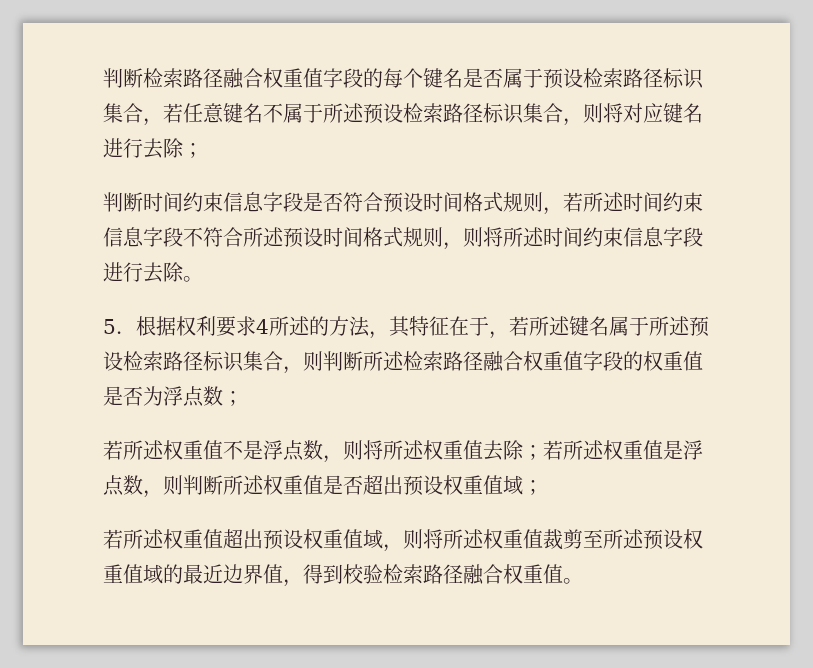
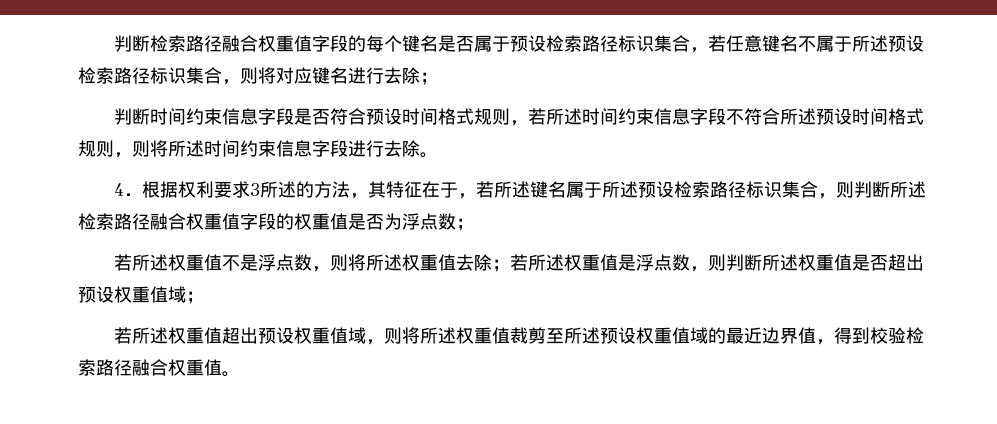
- 5．根据权利要求4所述的方法，其特征在于，若所述键名属于所述预设检索路径标识集合，则判断所述检索路径融合权重值字段的权重值是否为浮点数；
+ 4．根据权利要求3所述的方法，其特征在于，若所述键名属于所述预设检索路径标识集合，则判断所述检索路径融合权重值字段的权重值是否为浮点数；

